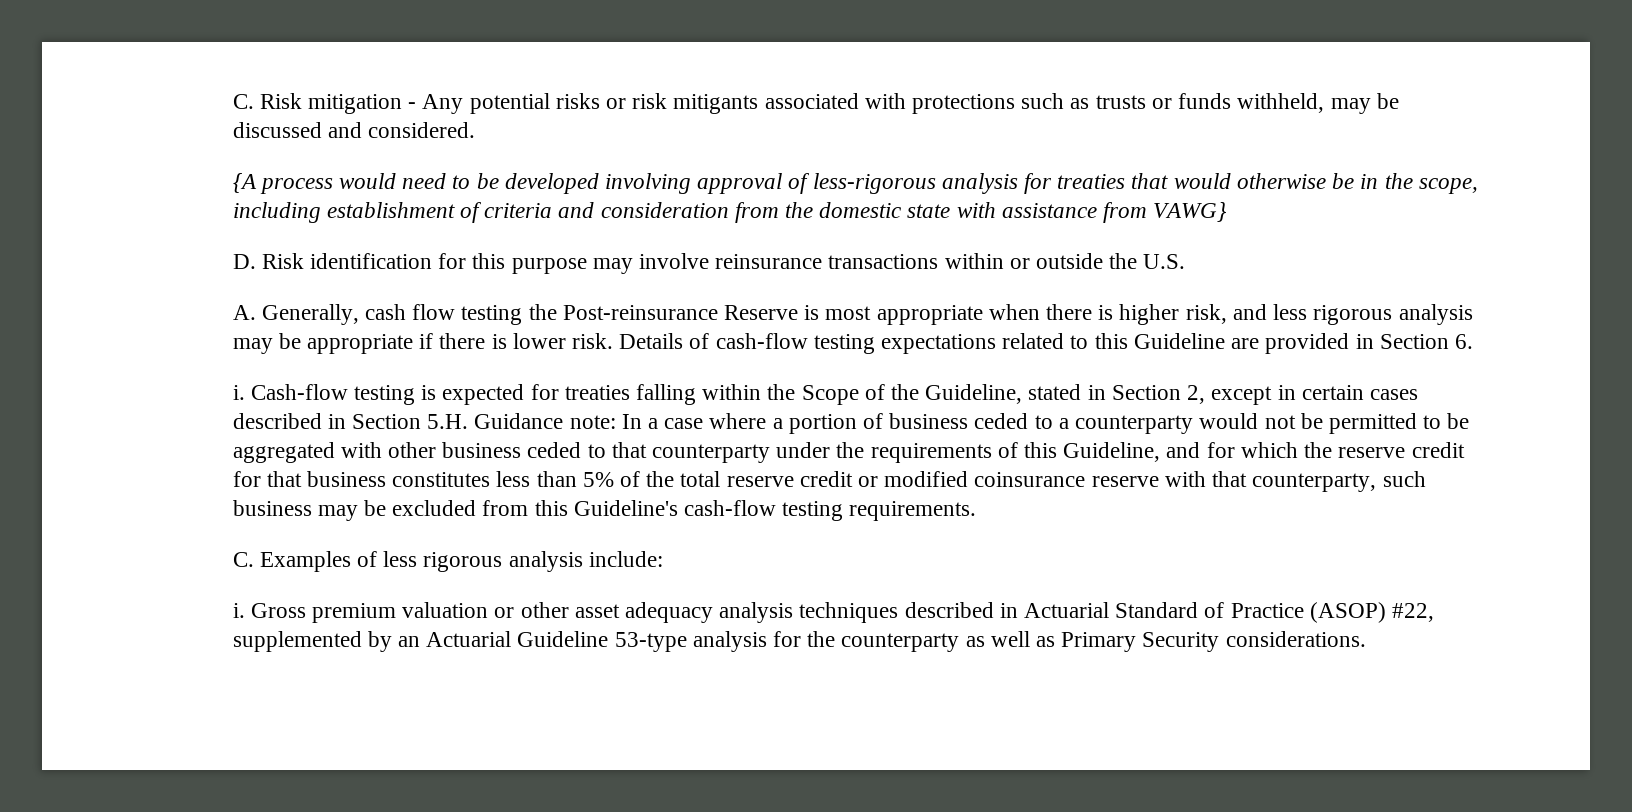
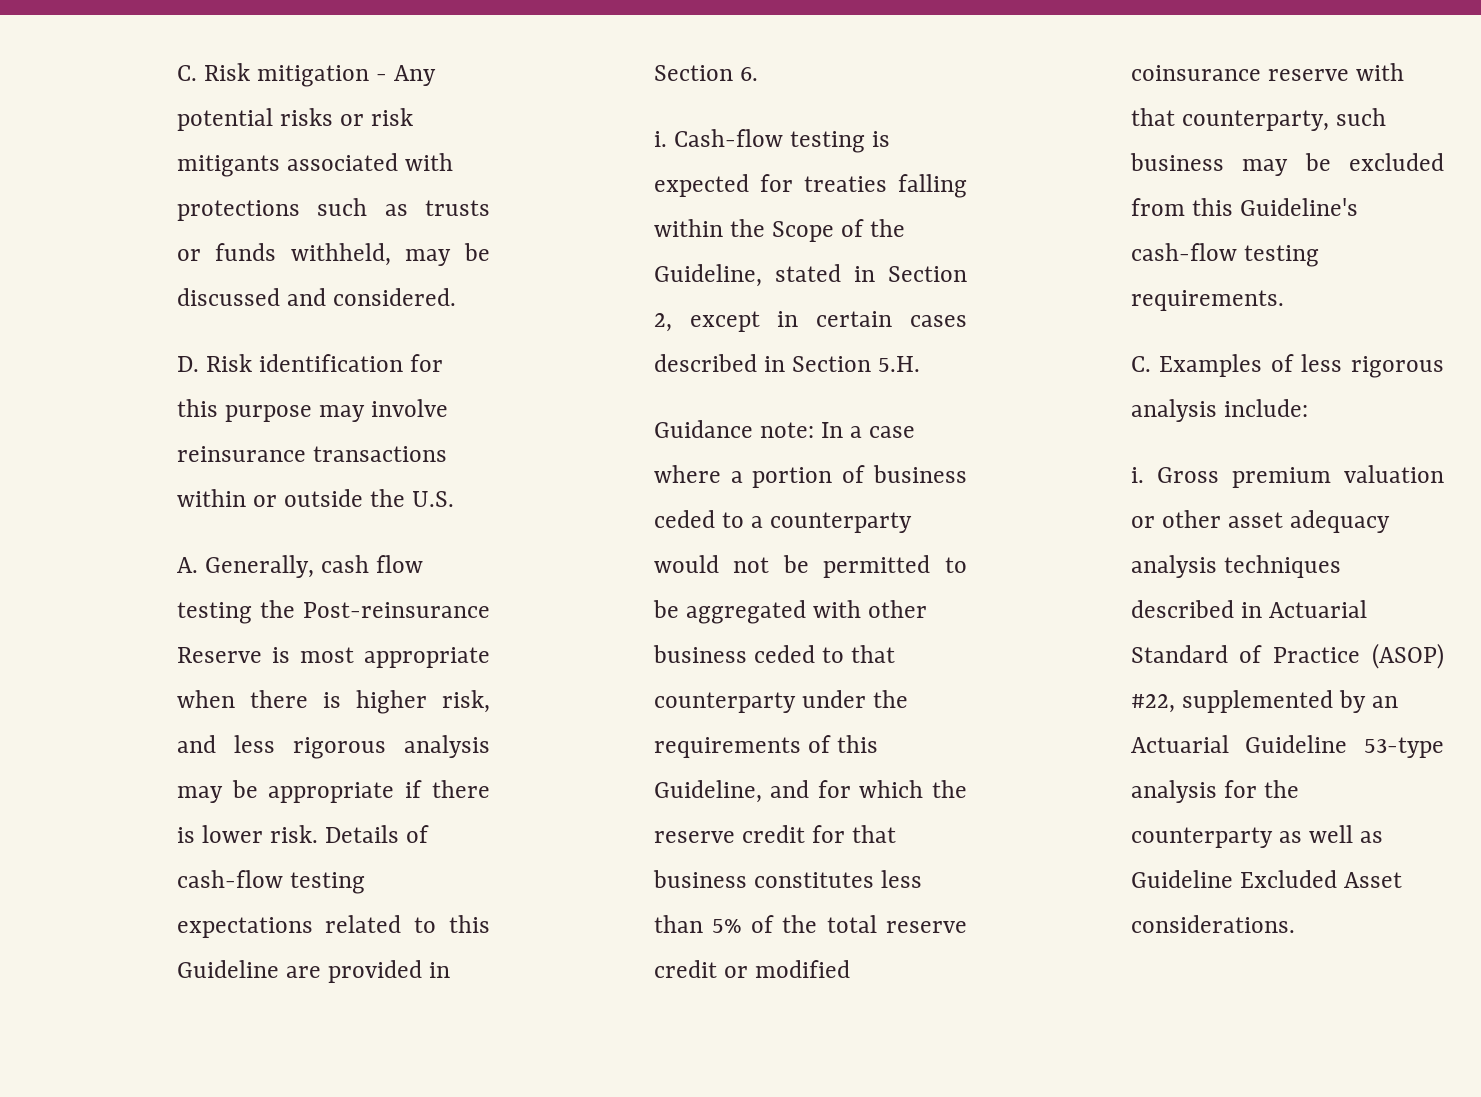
- {A process would need to be developed involving approval of less-rigorous analysis for treaties that would otherwise be in the scope, including establishment of criteria and consideration from the domestic state with assistance from VAWG}
- Cash-flow testing is expected for treaties falling within the Scope of the Guideline, stated in Section 2, except in certain cases described in Section 5.H. Guidance note:
+ Cash-flow testing is expected for treaties falling within the Scope of the Guideline, stated in Section 2, except in certain cases described in Section 5.H.
+ Guidance note:
- Gross premium valuation or other asset adequacy analysis techniques described in Actuarial Standard of Practice (ASOP) #22, supplemented by an Actuarial Guideline 53-type analysis for the counterparty as well as Primary Security considerations.
+ Gross premium valuation or other asset adequacy analysis techniques described in Actuarial Standard of Practice (ASOP) #22, supplemented by an Actuarial Guideline 53-type analysis for the counterparty as well as Guideline Excluded Asset considerations.

